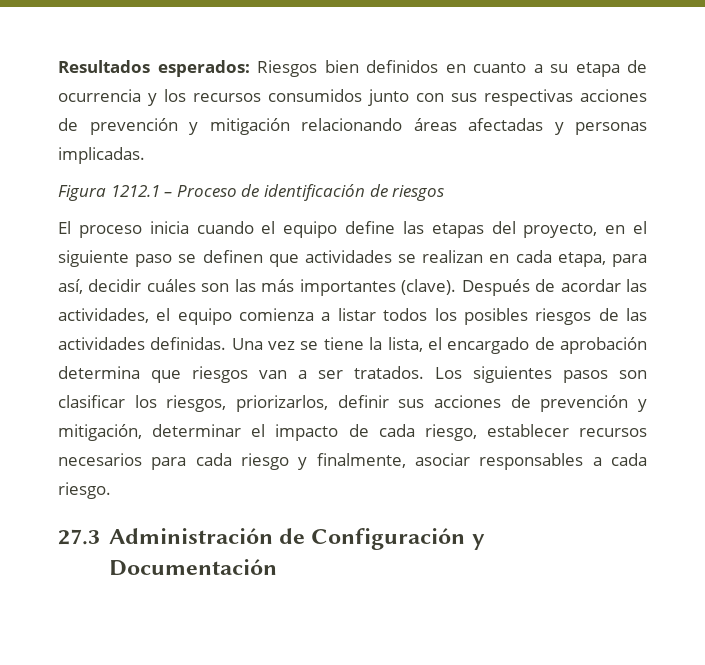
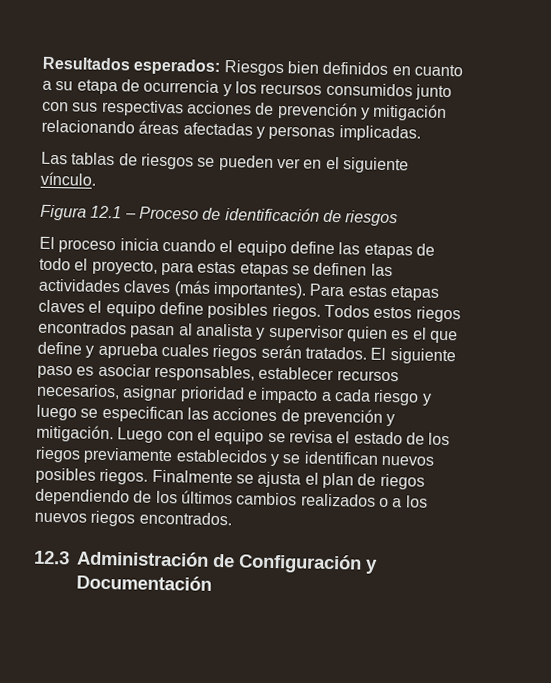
+ Las tablas de riesgos se pueden ver en el siguiente vínculo.
- Figura 1212.1 – Proceso de identificación de riesgos
+ Figura 12.1 – Proceso de identificación de riesgos
- El proceso inicia cuando el equipo define las etapas del proyecto, en el siguiente paso se definen que actividades se realizan en cada etapa, para así, decidir cuáles son las más importantes (clave). Después de acordar las actividades, el equipo comienza a listar todos los posibles riesgos de las actividades definidas. Una vez se tiene la lista, el encargado de aprobación determina que riesgos van a ser tratados. Los siguientes pasos son clasificar los riesgos, priorizarlos, definir sus acciones de prevención y mitigación, determinar el impacto de cada riesgo, establecer recursos necesarios para cada riesgo y finalmente, asociar responsables a cada riesgo.
- 27.3 Administración de Configuración y Documentación
+ El proceso inicia cuando el equipo define las etapas de todo el proyecto, para estas etapas se definen las actividades claves (más importantes). Para estas etapas claves el equipo define posibles riegos. Todos estos riegos encontrados pasan al analista y supervisor quien es el que define y aprueba cuales riegos serán tratados. El siguiente paso es asociar responsables, establecer recursos necesarios, asignar prioridad e impacto a cada riesgo y luego se especifican las acciones de prevención y mitigación. Luego con el equipo se revisa el estado de los riegos previamente establecidos y se identifican nuevos posibles riegos. Finalmente se ajusta el plan de riegos dependiendo de los últimos cambios realizados o a los nuevos riegos encontrados.
+ 12.3 Administración de Configuración y Documentación

